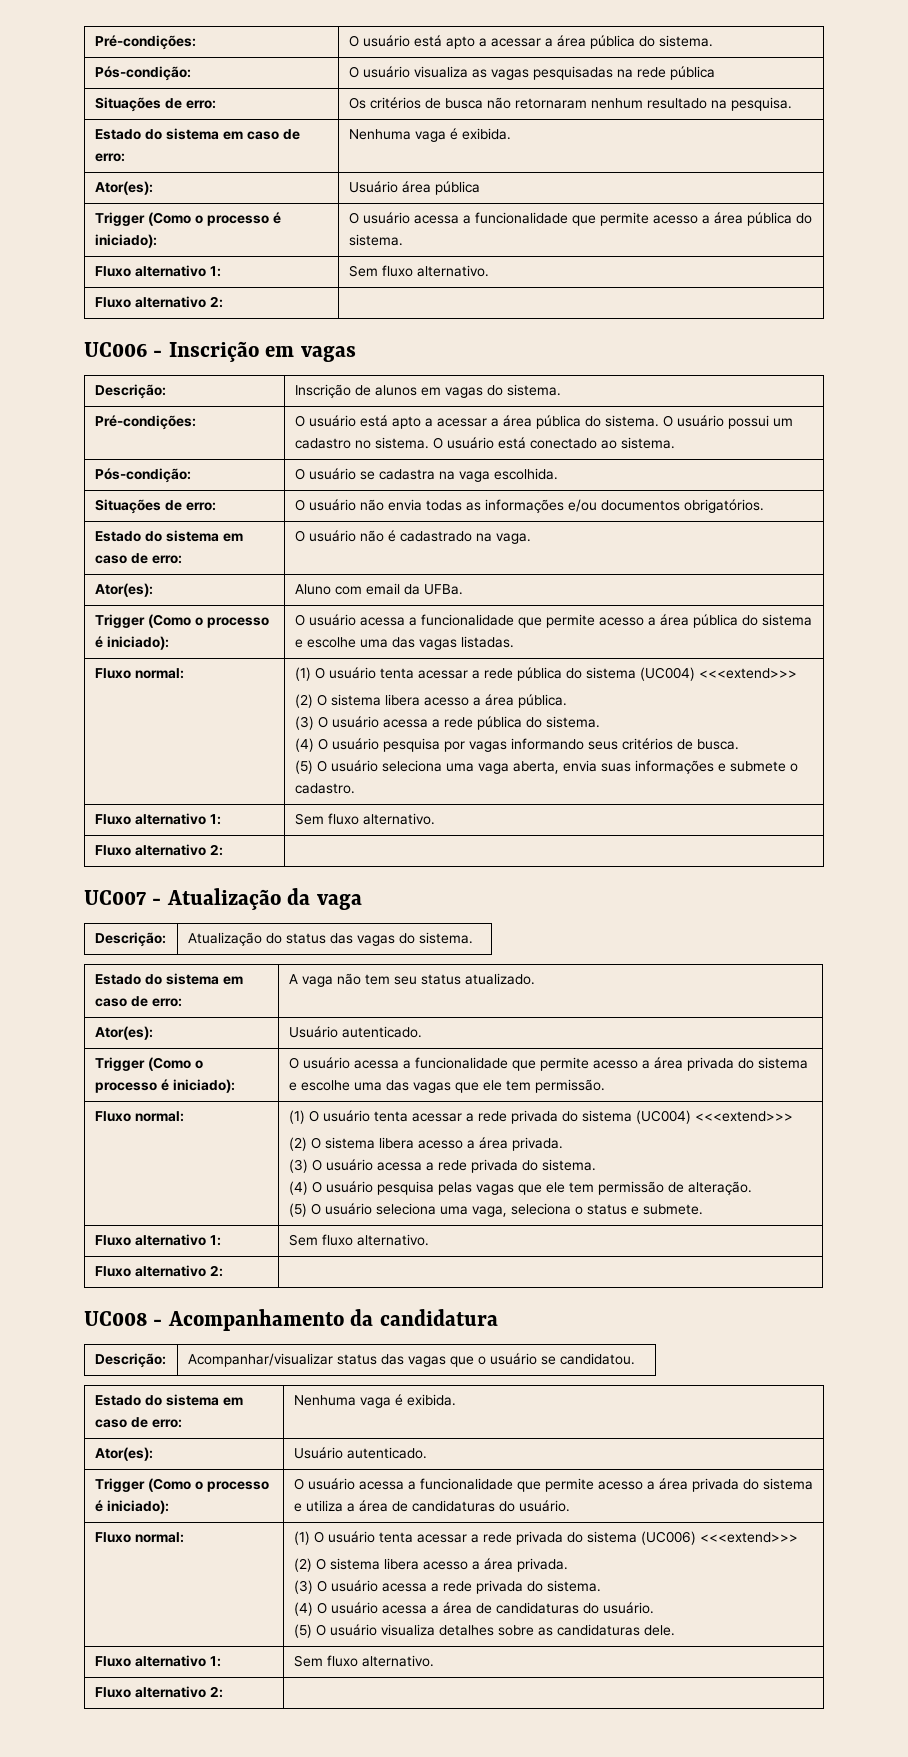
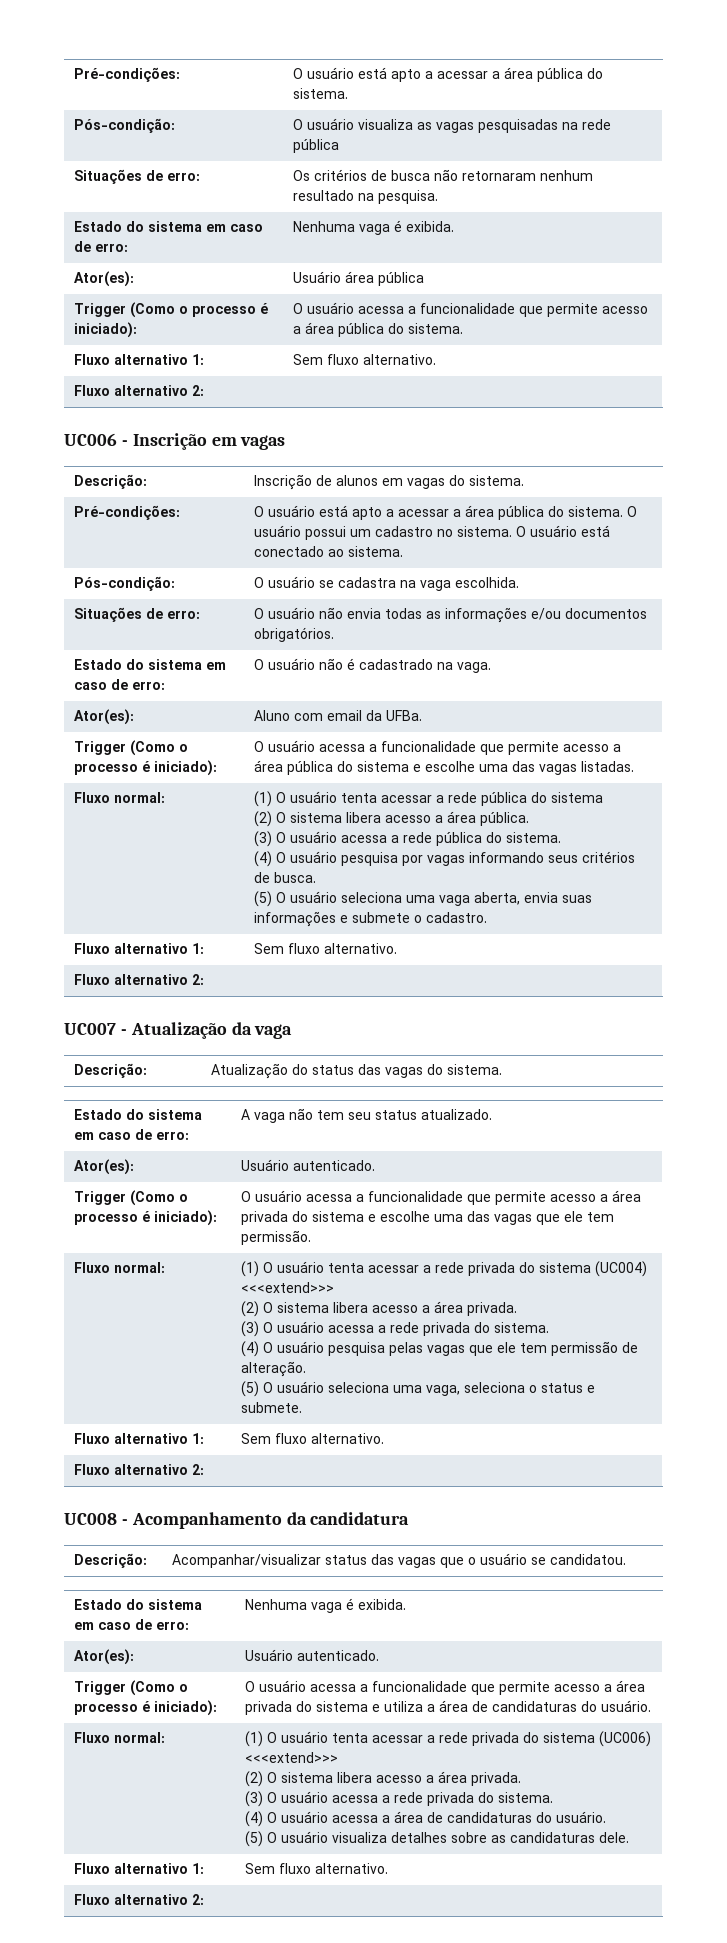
- (1) O usuário tenta acessar a rede pública do sistema (UC004) <<<extend>>>
+ (1) O usuário tenta acessar a rede pública do sistema

